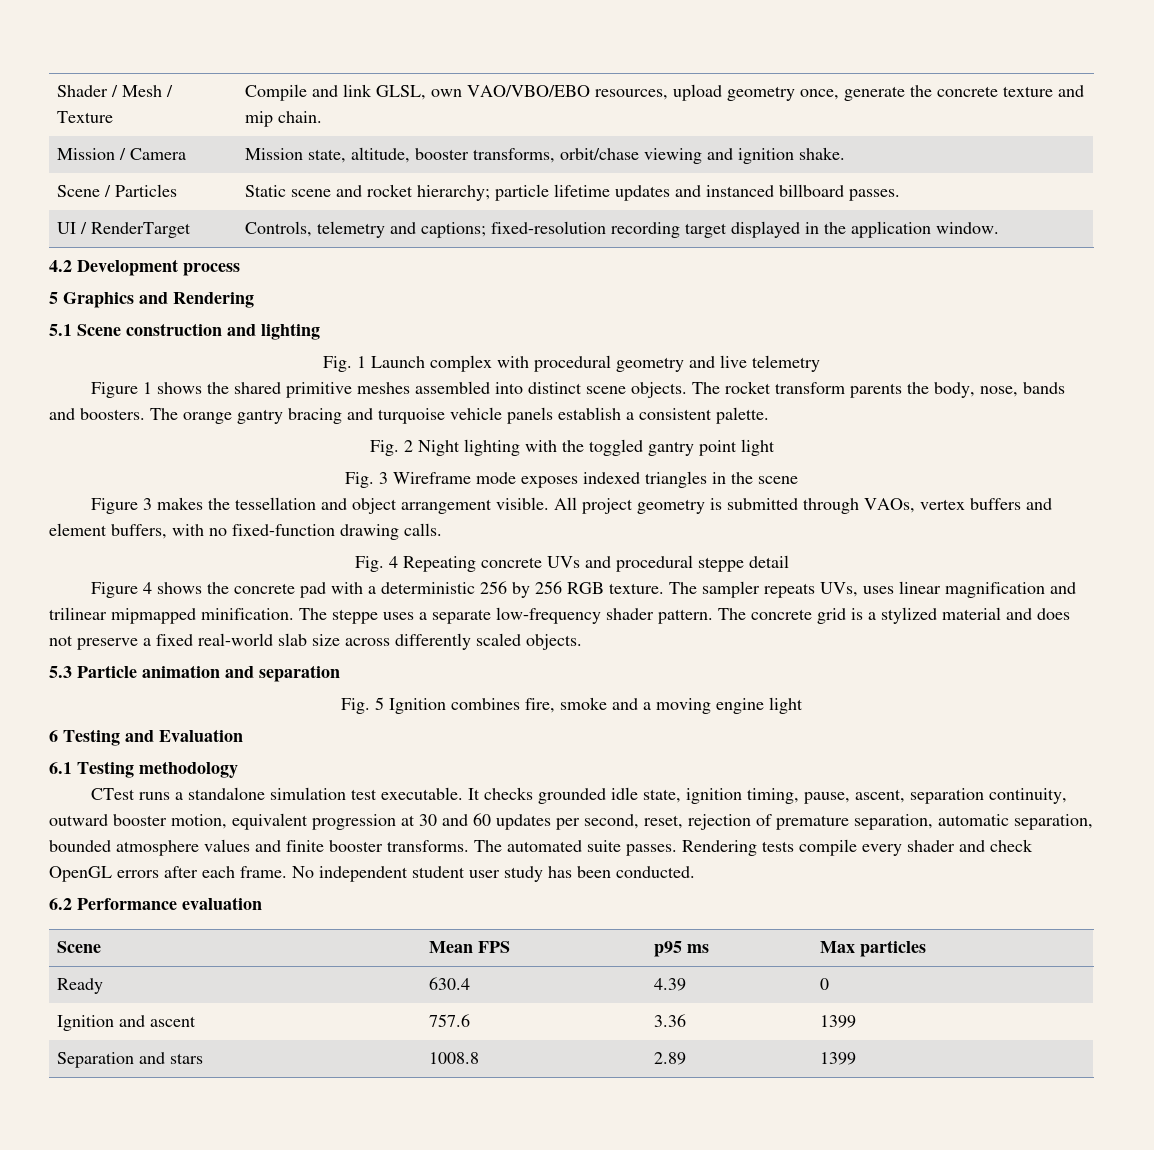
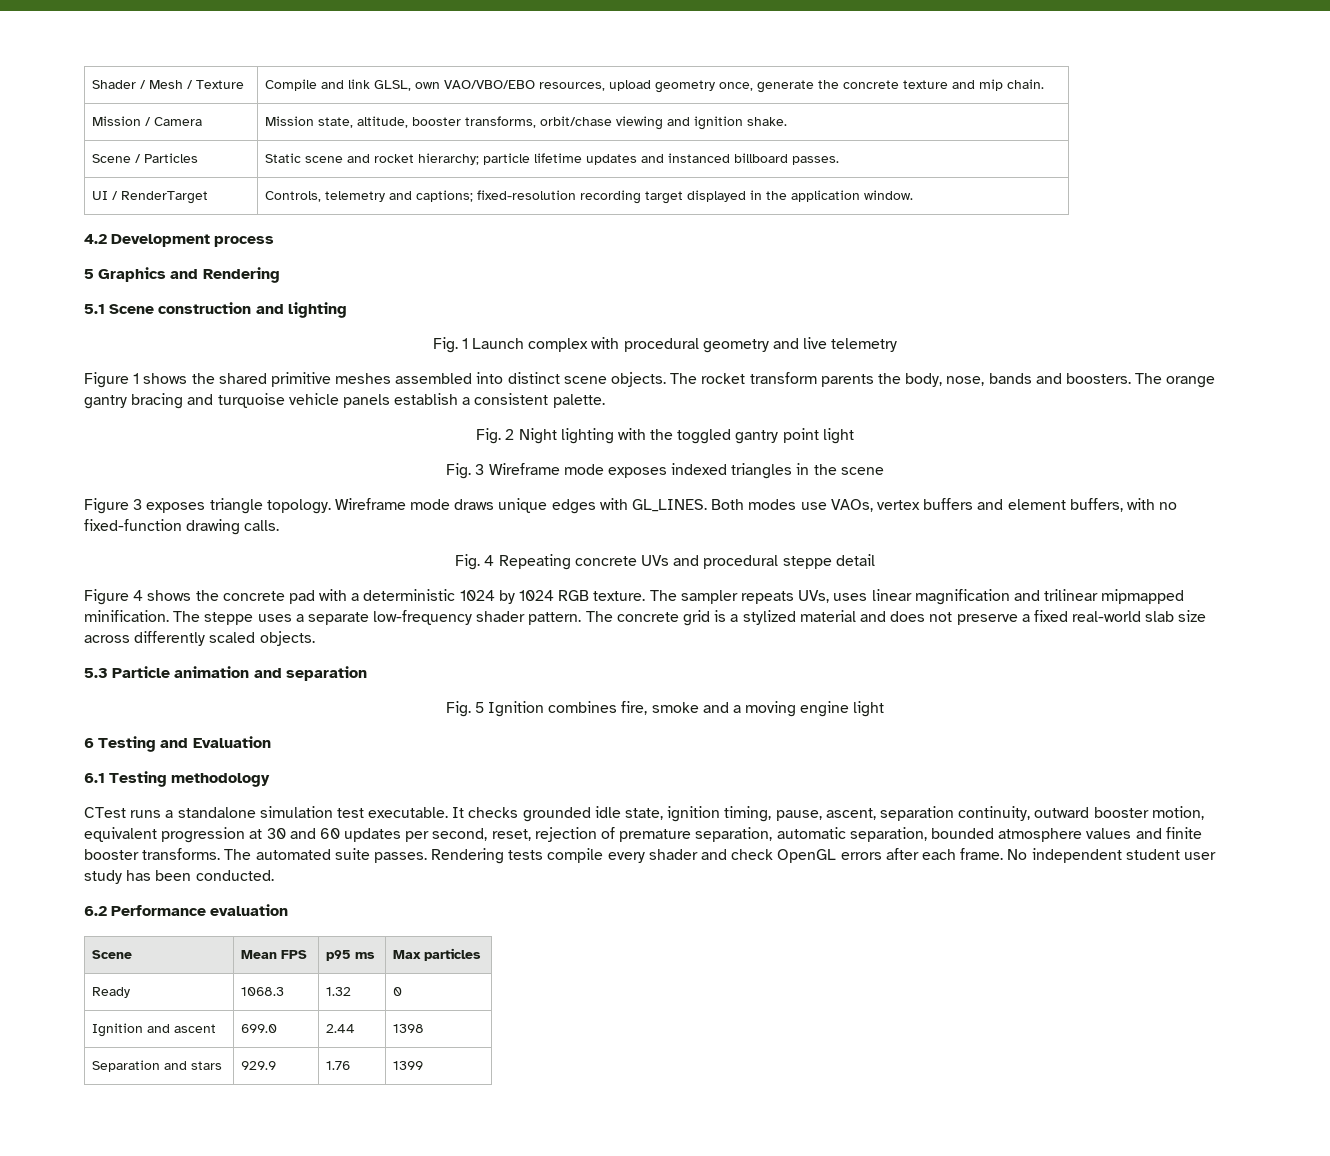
- Figure 3 makes the tessellation and object arrangement visible. All project geometry is submitted through VAOs, vertex buffers and element buffers, with no fixed-function drawing calls.
+ Figure 3 exposes triangle topology. Wireframe mode draws unique edges with GL_LINES. Both modes use VAOs, vertex buffers and element buffers, with no fixed-function drawing calls.
- Figure 4 shows the concrete pad with a deterministic 256 by 256 RGB texture.
+ Figure 4 shows the concrete pad with a deterministic 1024 by 1024 RGB texture.
- Ready | 630.4 | 4.39 | 0
+ Ready | 1068.3 | 1.32 | 0
- Ignition and ascent | 757.6 | 3.36 | 1399
+ Ignition and ascent | 699.0 | 2.44 | 1398
- Separation and stars | 1008.8 | 2.89 | 1399
+ Separation and stars | 929.9 | 1.76 | 1399

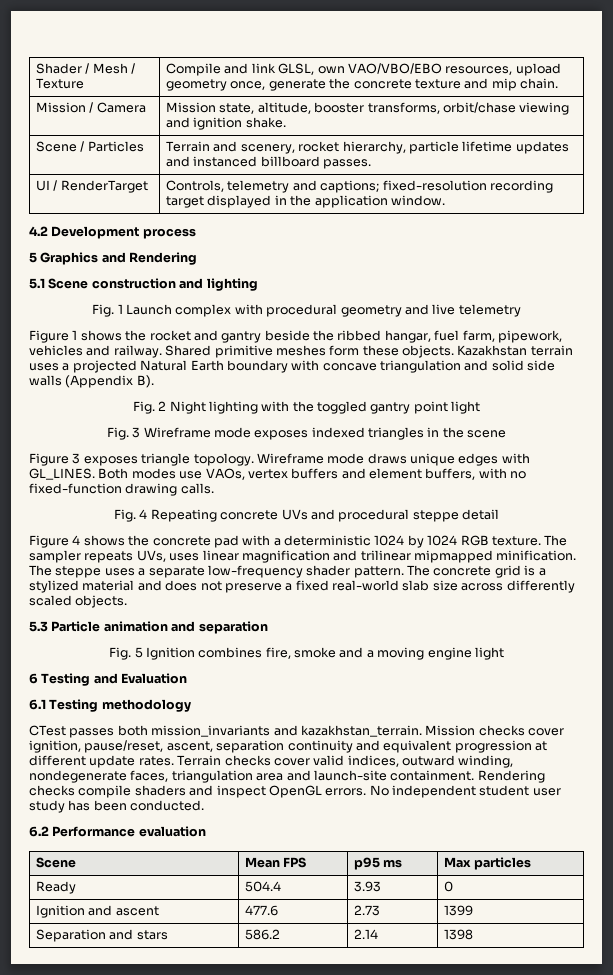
- Scene / Particles | Static scene and rocket hierarchy; particle lifetime updates and instanced billboard passes.
+ Scene / Particles | Terrain and scenery, rocket hierarchy, particle lifetime updates and instanced billboard passes.
- Figure 1 shows the shared primitive meshes assembled into distinct scene objects. The rocket transform parents the body, nose, bands and boosters. The orange gantry bracing and turquoise vehicle panels establish a consistent palette.
+ Figure 1 shows the rocket and gantry beside the ribbed hangar, fuel farm, pipework, vehicles and railway. Shared primitive meshes form these objects. Kazakhstan terrain uses a projected Natural Earth boundary with concave triangulation and solid side walls (Appendix B).
- CTest runs a standalone simulation test executable. It checks grounded idle state, ignition timing, pause, ascent, separation continuity, outward booster motion, equivalent progression at 30 and 60 updates per second, reset, rejection of premature separation, automatic separation, bounded atmosphere values and finite booster transforms. The automated suite passes. Rendering tests compile every shader and check OpenGL errors after each frame.
+ CTest passes both mission_invariants and kazakhstan_terrain. Mission checks cover ignition, pause/reset, ascent, separation continuity and equivalent progression at different update rates. Terrain checks cover valid indices, outward winding, nondegenerate faces, triangulation area and launch-site containment. Rendering checks compile shaders and inspect OpenGL errors.
- Ready | 1068.3 | 1.32 | 0
+ Ready | 504.4 | 3.93 | 0
- Ignition and ascent | 699.0 | 2.44 | 1398
+ Ignition and ascent | 477.6 | 2.73 | 1399
- Separation and stars | 929.9 | 1.76 | 1399
+ Separation and stars | 586.2 | 2.14 | 1398

